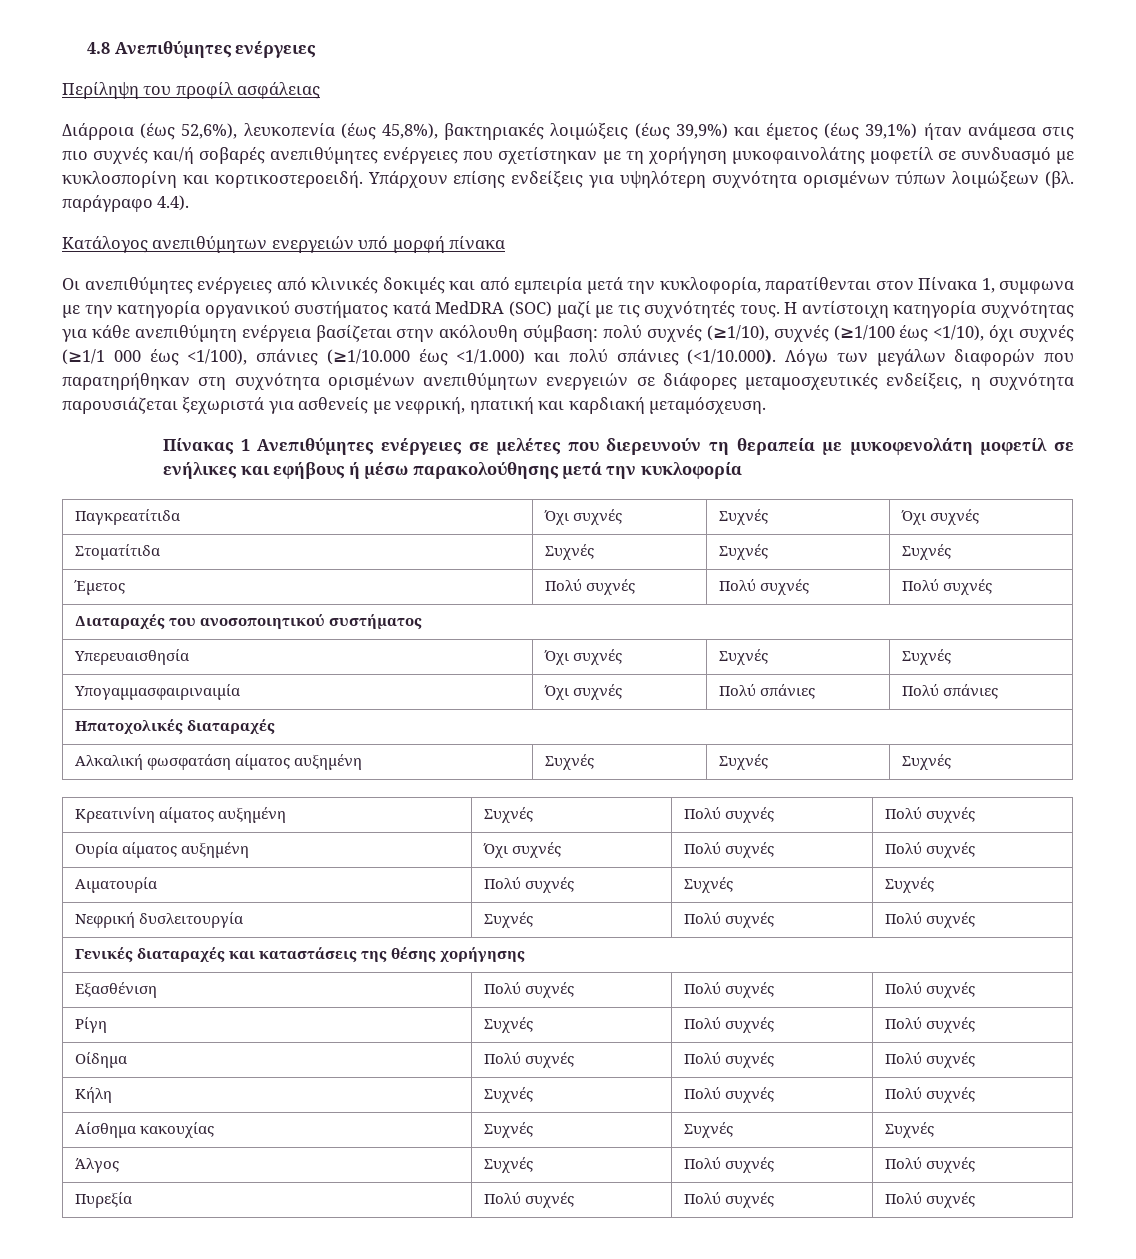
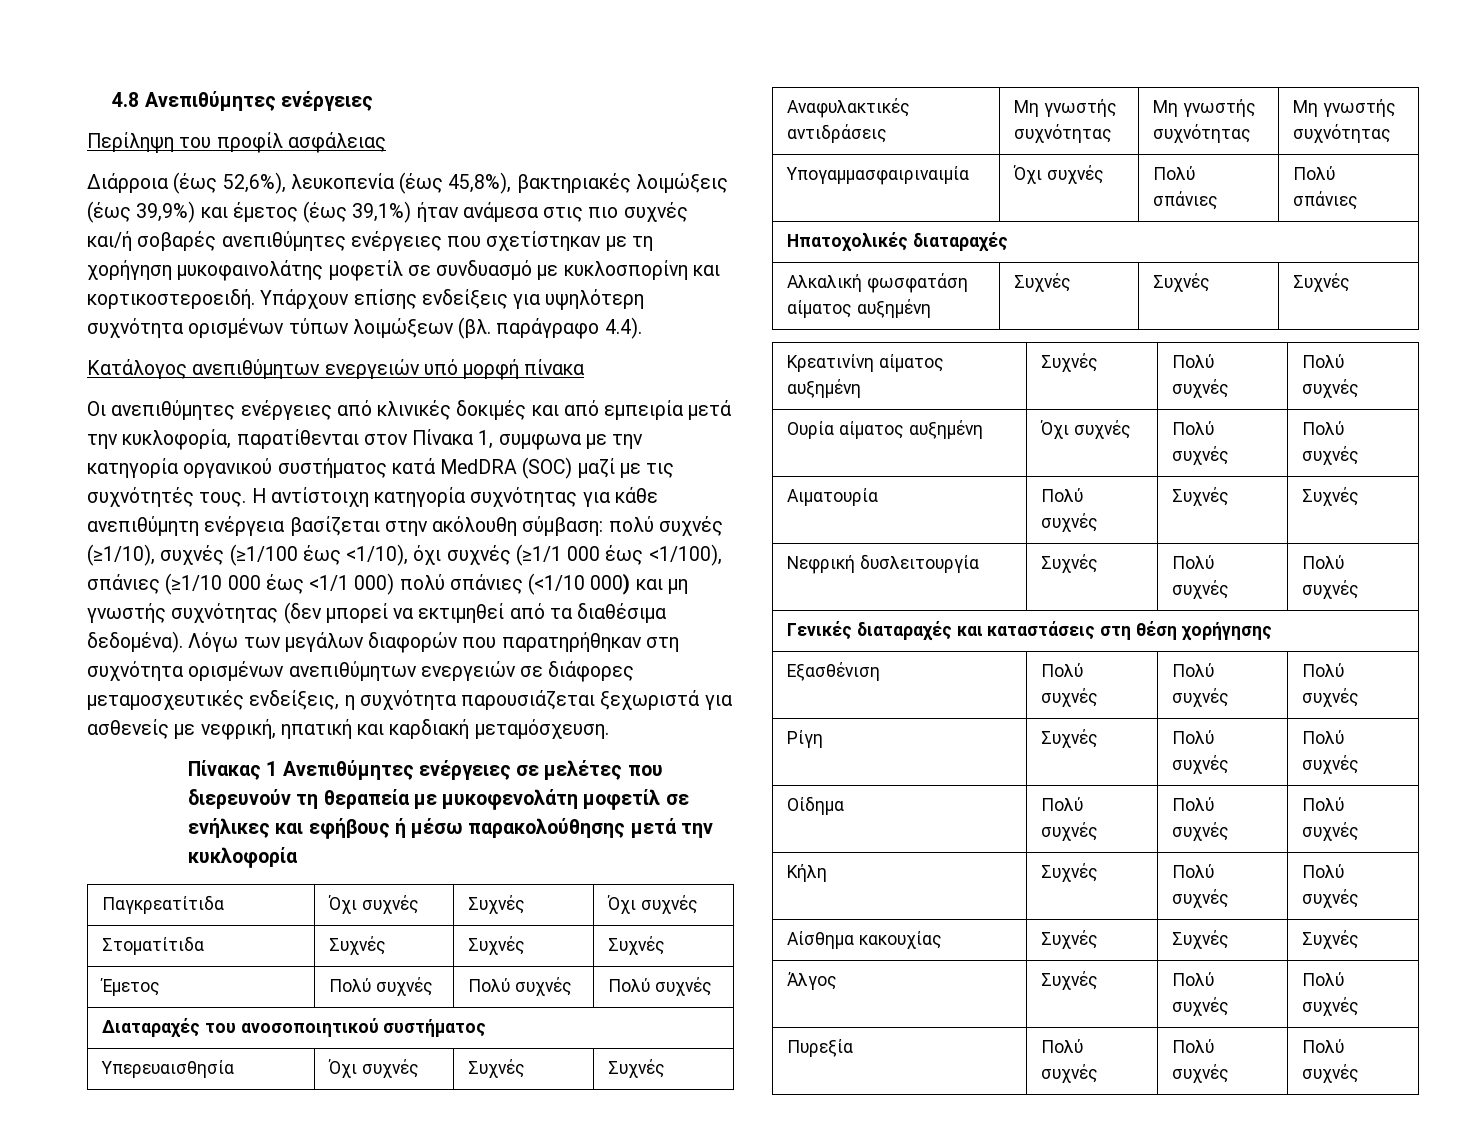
- Η αντίστοιχη κατηγορία συχνότητας για κάθε ανεπιθύμητη ενέργεια βασίζεται στην ακόλουθη σύμβαση: πολύ συχνές (≥1/10), συχνές (≥1/100 έως <1/10), όχι συχνές (≥1/1 000 έως <1/100), σπάνιες (≥1/10.000 έως <1/1.000) και πολύ σπάνιες (<1/10.000). Λόγω των μεγάλων διαφορών που παρατηρήθηκαν στη συχνότητα ορισμένων ανεπιθύμητων ενεργειών σε διάφορες μεταμοσχευτικές ενδείξεις, η συχνότητα παρουσιάζεται ξεχωριστά για ασθενείς με νεφρική, ηπατική και καρδιακή μεταμόσχευση.
+ Η αντίστοιχη κατηγορία συχνότητας για κάθε ανεπιθύμητη ενέργεια βασίζεται στην ακόλουθη σύμβαση: πολύ συχνές (≥1/10), συχνές (≥1/100 έως <1/10), όχι συχνές (≥1/1 000 έως <1/100), σπάνιες (≥1/10 000 έως <1/1 000) πολύ σπάνιες (<1/10 000) και μη γνωστής συχνότητας (δεν μπορεί να εκτιμηθεί από τα διαθέσιμα δεδομένα). Λόγω των μεγάλων διαφορών που παρατηρήθηκαν στη συχνότητα ορισμένων ανεπιθύμητων ενεργειών σε διάφορες μεταμοσχευτικές ενδείξεις, η συχνότητα παρουσιάζεται ξεχωριστά για ασθενείς με νεφρική, ηπατική και καρδιακή μεταμόσχευση.
+ Αναφυλακτικές αντιδράσεις | Μη γνωστής συχνότητας | Μη γνωστής συχνότητας | Μη γνωστής συχνότητας
- Γενικές διαταραχές και καταστάσεις της θέσης χορήγησης
+ Γενικές διαταραχές και καταστάσεις στη θέση χορήγησης

